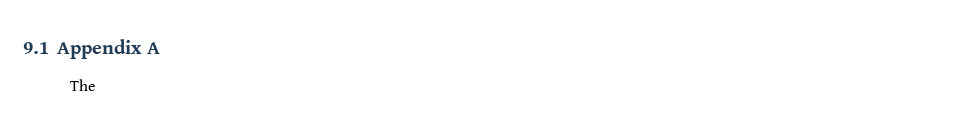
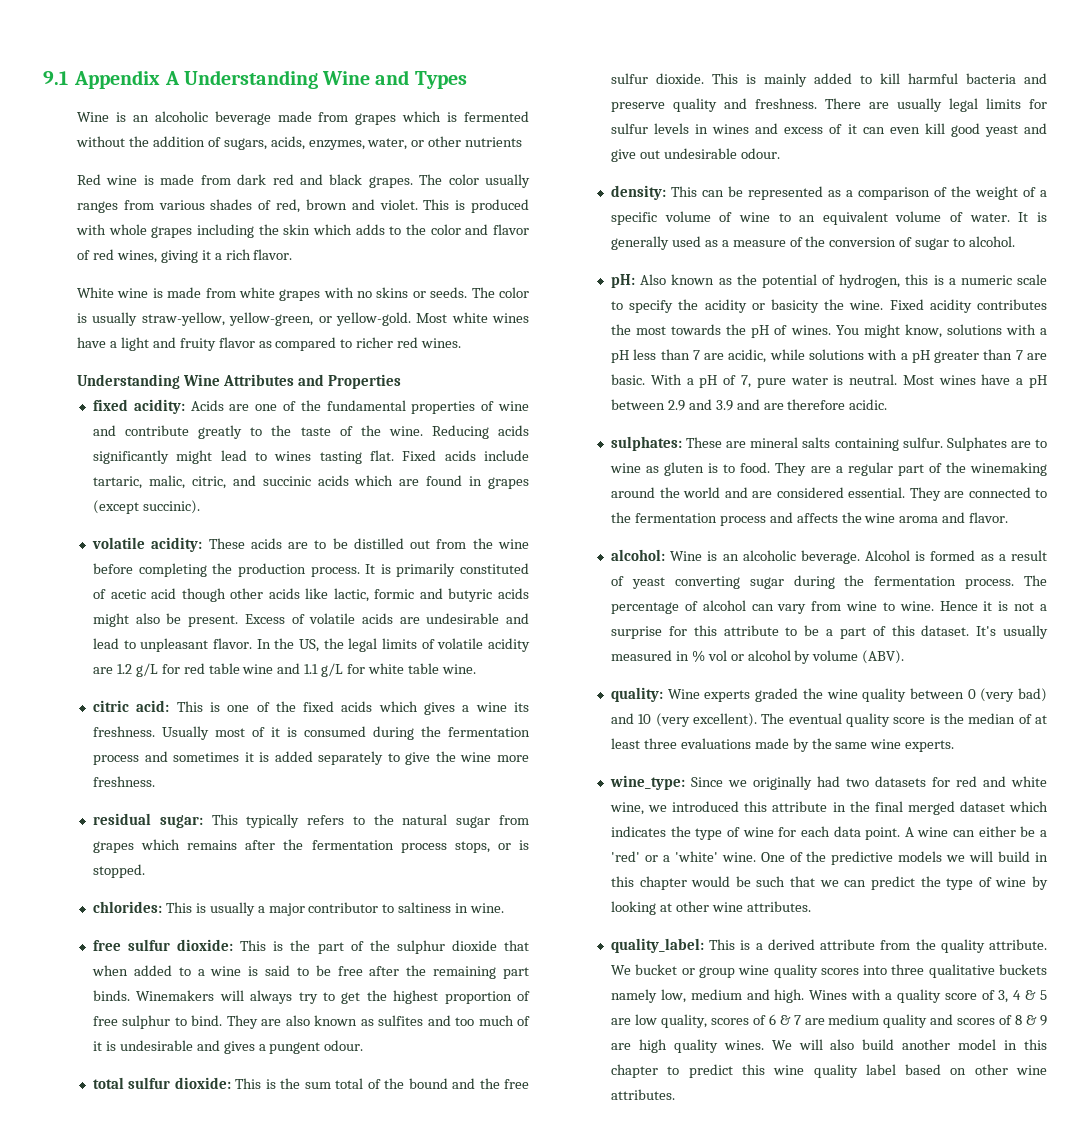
- 9.1 Appendix A
- The
+ 9.1 Appendix A Understanding Wine and Types
+ Wine is an alcoholic beverage made from grapes which is fermented without the addition of sugars, acids, enzymes, water, or other nutrients
+ Red wine is made from dark red and black grapes. The color usually ranges from various shades of red, brown and violet. This is produced with whole grapes including the skin which adds to the color and flavor of red wines, giving it a rich flavor.
+ White wine is made from white grapes with no skins or seeds. The color is usually straw-yellow, yellow-green, or yellow-gold. Most white wines have a light and fruity flavor as compared to richer red wines.
+ Understanding Wine Attributes and Properties
+ fixed acidity: Acids are one of the fundamental properties of wine and contribute greatly to the taste of the wine. Reducing acids significantly might lead to wines tasting flat. Fixed acids include tartaric, malic, citric, and succinic acids which are found in grapes (except succinic).
+ volatile acidity: These acids are to be distilled out from the wine before completing the production process. It is primarily constituted of acetic acid though other acids like lactic, formic and butyric acids might also be present. Excess of volatile acids are undesirable and lead to unpleasant flavor. In the US, the legal limits of volatile acidity are 1.2 g/L for red table wine and 1.1 g/L for white table wine.
+ citric acid: This is one of the fixed acids which gives a wine its freshness. Usually most of it is consumed during the fermentation process and sometimes it is added separately to give the wine more freshness.
+ residual sugar: This typically refers to the natural sugar from grapes which remains after the fermentation process stops, or is stopped.
+ chlorides: This is usually a major contributor to saltiness in wine.
+ free sulfur dioxide: This is the part of the sulphur dioxide that when added to a wine is said to be free after the remaining part binds. Winemakers will always try to get the highest proportion of free sulphur to bind. They are also known as sulfites and too much of it is undesirable and gives a pungent odour.
+ total sulfur dioxide: This is the sum total of the bound and the free sulfur dioxide. This is mainly added to kill harmful bacteria and preserve quality and freshness. There are usually legal limits for sulfur levels in wines and excess of it can even kill good yeast and give out undesirable odour.
+ density: This can be represented as a comparison of the weight of a specific volume of wine to an equivalent volume of water. It is generally used as a measure of the conversion of sugar to alcohol.
+ pH: Also known as the potential of hydrogen, this is a numeric scale to specify the acidity or basicity the wine. Fixed acidity contributes the most towards the pH of wines. You might know, solutions with a pH less than 7 are acidic, while solutions with a pH greater than 7 are basic. With a pH of 7, pure water is neutral. Most wines have a pH between 2.9 and 3.9 and are therefore acidic.
+ sulphates: These are mineral salts containing sulfur. Sulphates are to wine as gluten is to food. They are a regular part of the winemaking around the world and are considered essential. They are connected to the fermentation process and affects the wine aroma and flavor.
+ alcohol: Wine is an alcoholic beverage. Alcohol is formed as a result of yeast converting sugar during the fermentation process. The percentage of alcohol can vary from wine to wine. Hence it is not a surprise for this attribute to be a part of this dataset. It's usually measured in % vol or alcohol by volume (ABV).
+ quality: Wine experts graded the wine quality between 0 (very bad) and 10 (very excellent). The eventual quality score is the median of at least three evaluations made by the same wine experts.
+ wine_type: Since we originally had two datasets for red and white wine, we introduced this attribute in the final merged dataset which indicates the type of wine for each data point. A wine can either be a 'red' or a 'white' wine. One of the predictive models we will build in this chapter would be such that we can predict the type of wine by looking at other wine attributes.
+ quality_label: This is a derived attribute from the quality attribute. We bucket or group wine quality scores into three qualitative buckets namely low, medium and high. Wines with a quality score of 3, 4 & 5 are low quality, scores of 6 & 7 are medium quality and scores of 8 & 9 are high quality wines. We will also build another model in this chapter to predict this wine quality label based on other wine attributes.

